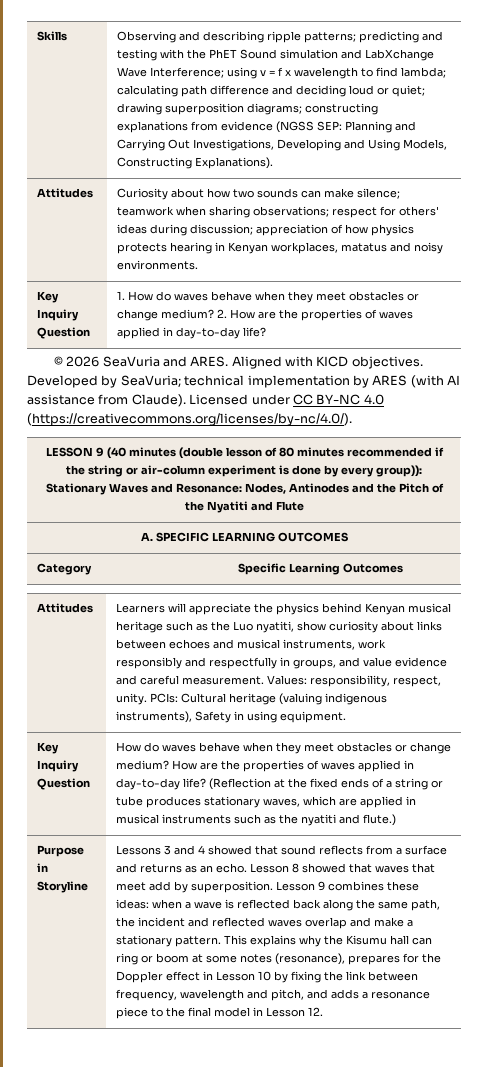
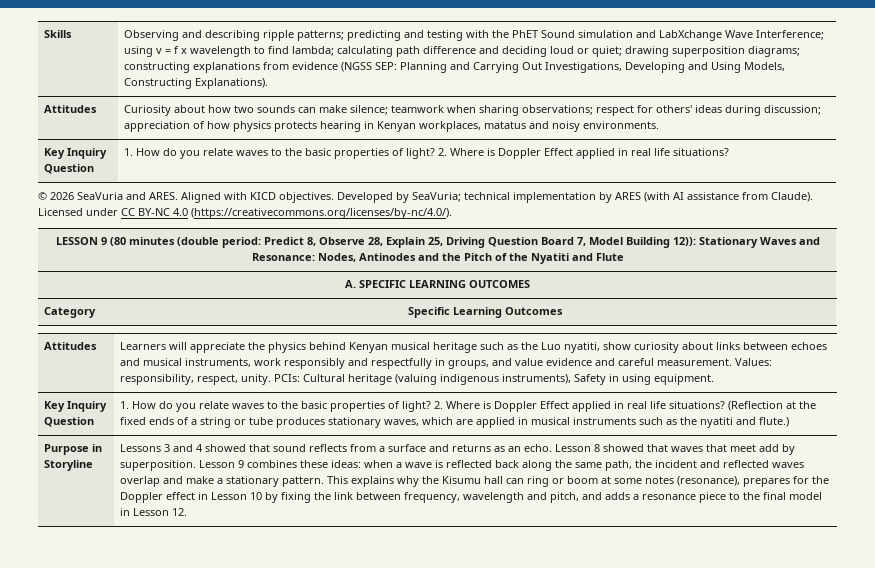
  Attitudes | Curiosity about how two sounds can make silence; teamwork when sharing observations; respect for others' ideas during discussion; appreciation of how physics protects hearing in Kenyan workplaces, matatus and noisy environments.
- Key Inquiry Question | 1. How do waves behave when they meet obstacles or change medium? 2. How are the properties of waves applied in day-to-day life?
+ Key Inquiry Question | 1. How do you relate waves to the basic properties of light? 2. Where is Doppler Effect applied in real life situations?
- LESSON 9 (40 minutes (double lesson of 80 minutes recommended if the string or air-column experiment is done by every group)): Stationary Waves and Resonance: Nodes, Antinodes and the Pitch of the Nyatiti and Flute
+ LESSON 9 (80 minutes (double period: Predict 8, Observe 28, Explain 25, Driving Question Board 7, Model Building 12)): Stationary Waves and Resonance: Nodes, Antinodes and the Pitch of the Nyatiti and Flute
  PCIs: Cultural heritage (valuing indigenous instruments), Safety in using equipment.
- Key Inquiry Question | How do waves behave when they meet obstacles or change medium? How are the properties of waves applied in day-to-day life?
+ Key Inquiry Question | 1. How do you relate waves to the basic properties of light? 2. Where is Doppler Effect applied in real life situations?

